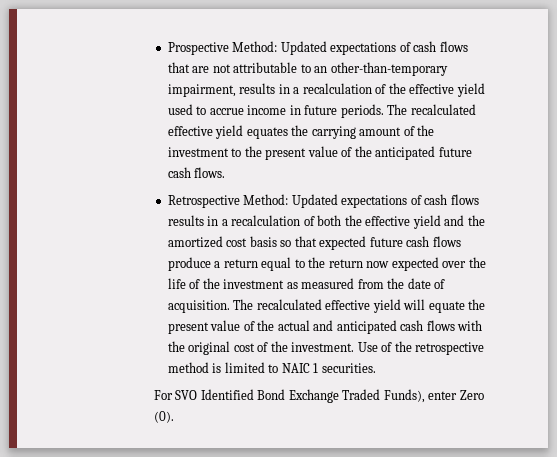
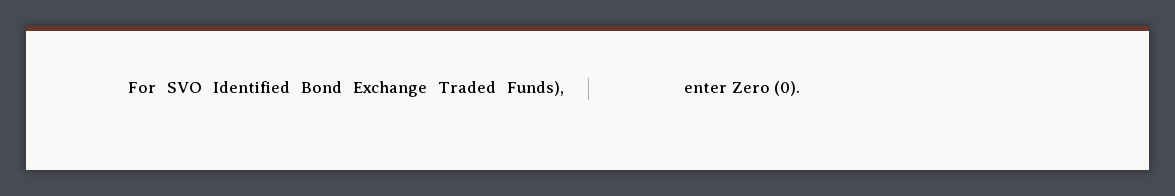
- Prospective Method: Updated expectations of cash flows that are not attributable to an other-than-temporary impairment, results in a recalculation of the effective yield used to accrue income in future periods. The recalculated effective yield equates the carrying amount of the investment to the present value of the anticipated future cash flows.
- Retrospective Method: Updated expectations of cash flows results in a recalculation of both the effective yield and the amortized cost basis so that expected future cash flows produce a return equal to the return now expected over the life of the investment as measured from the date of acquisition. The recalculated effective yield will equate the present value of the actual and anticipated cash flows with the original cost of the investment. Use of the retrospective method is limited to NAIC 1 securities.

